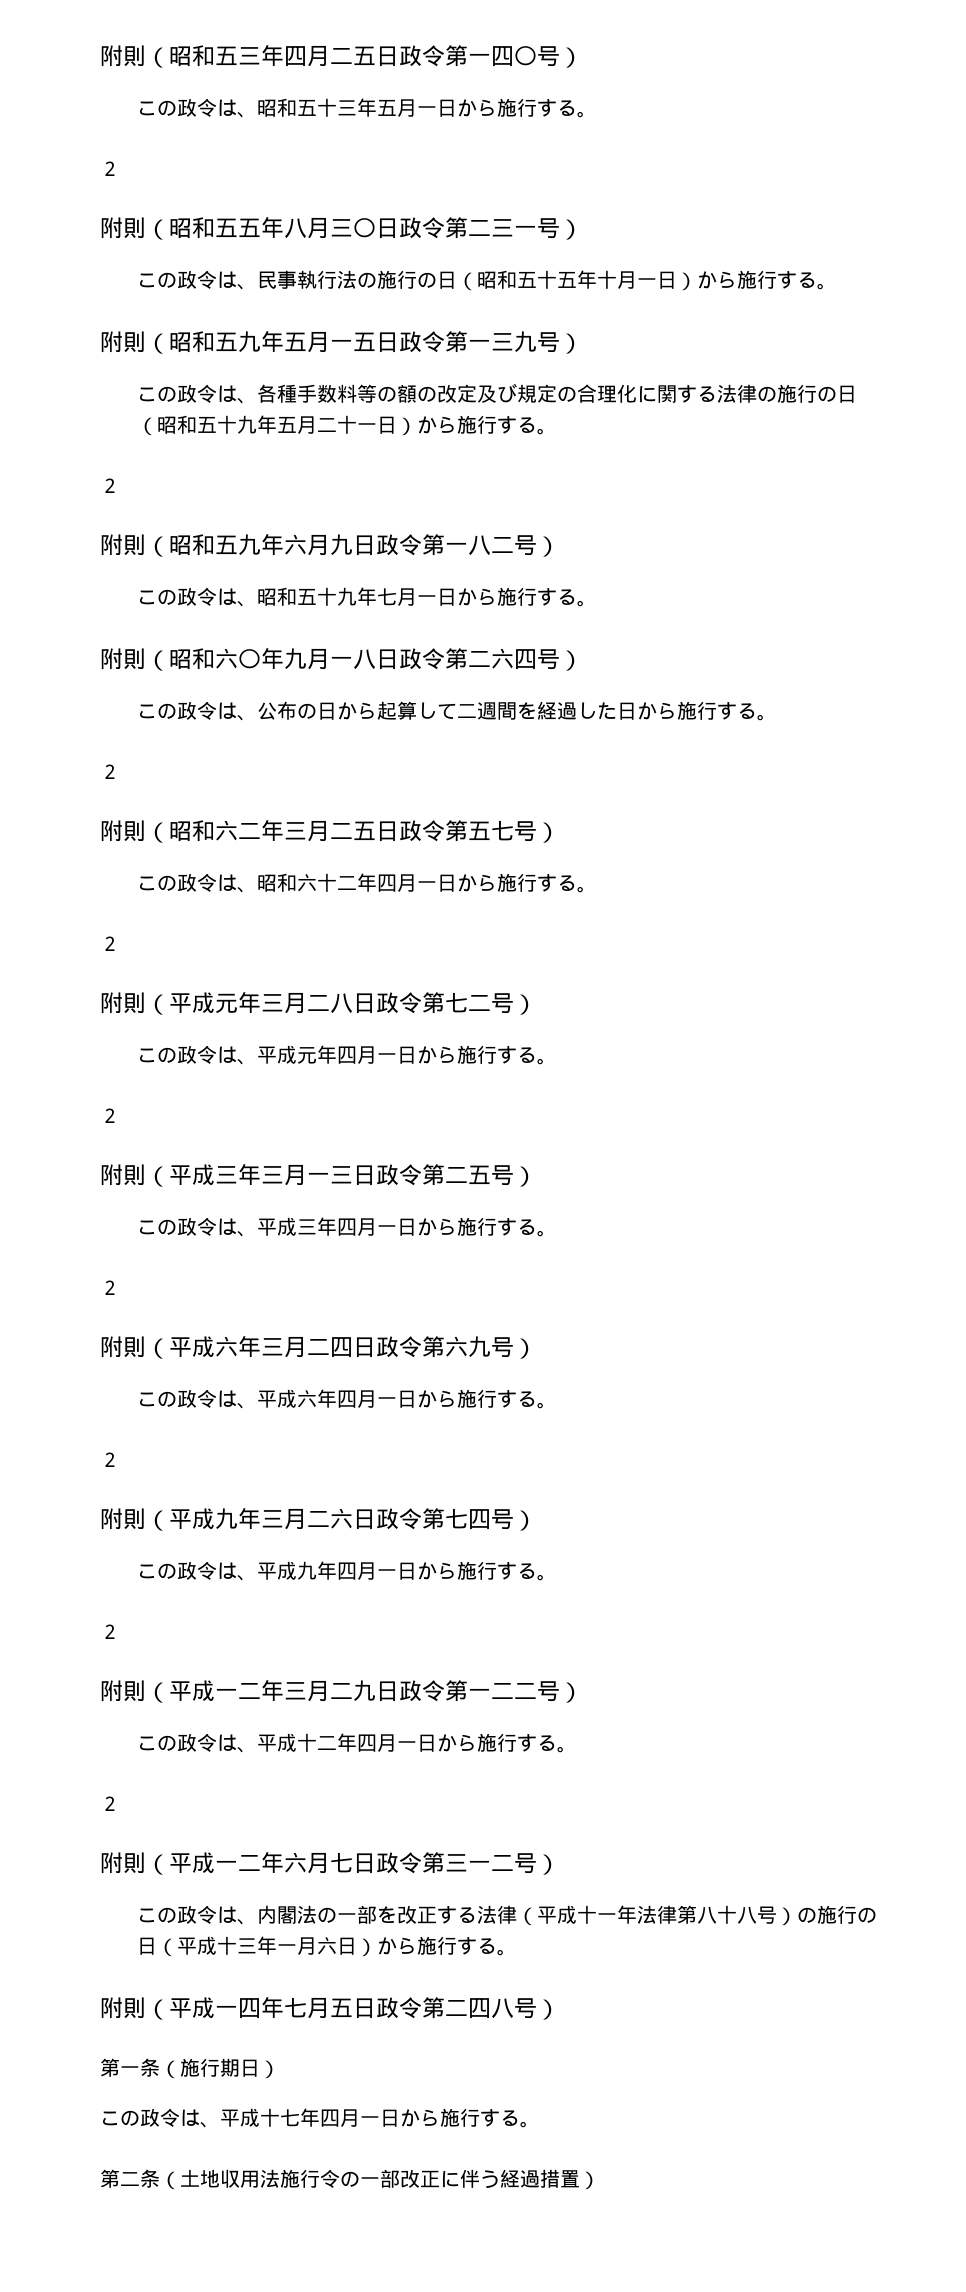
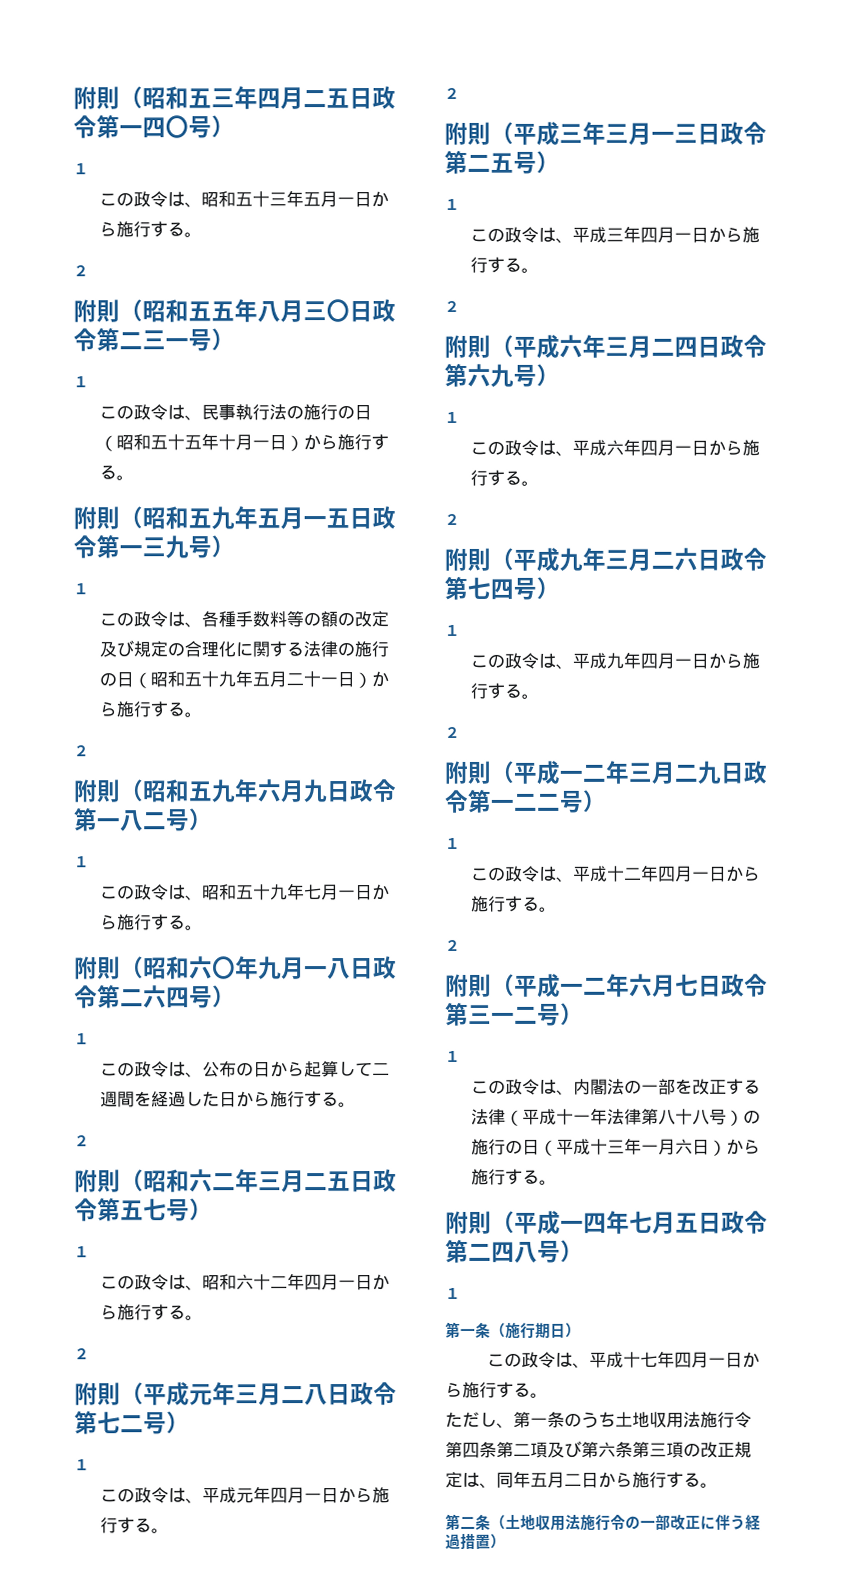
  附則（昭和五三年四月二五日政令第一四〇号）
+ １
  附則（昭和五五年八月三〇日政令第二三一号）
+ １
  附則（昭和五九年五月一五日政令第一三九号）
+ １
  附則（昭和五九年六月九日政令第一八二号）
+ １
  附則（昭和六〇年九月一八日政令第二六四号）
+ １
  附則（昭和六二年三月二五日政令第五七号）
+ １
  附則（平成元年三月二八日政令第七二号）
+ １
  附則（平成三年三月一三日政令第二五号）
+ １
  附則（平成六年三月二四日政令第六九号）
+ １
  附則（平成九年三月二六日政令第七四号）
+ １
  附則（平成一二年三月二九日政令第一二二号）
+ １
  附則（平成一二年六月七日政令第三一二号）
+ １
  附則（平成一四年七月五日政令第二四八号）
+ １
+ ただし、第一条のうち土地収用法施行令第四条第二項及び第六条第三項の改正規定は、同年五月二日から施行する。

